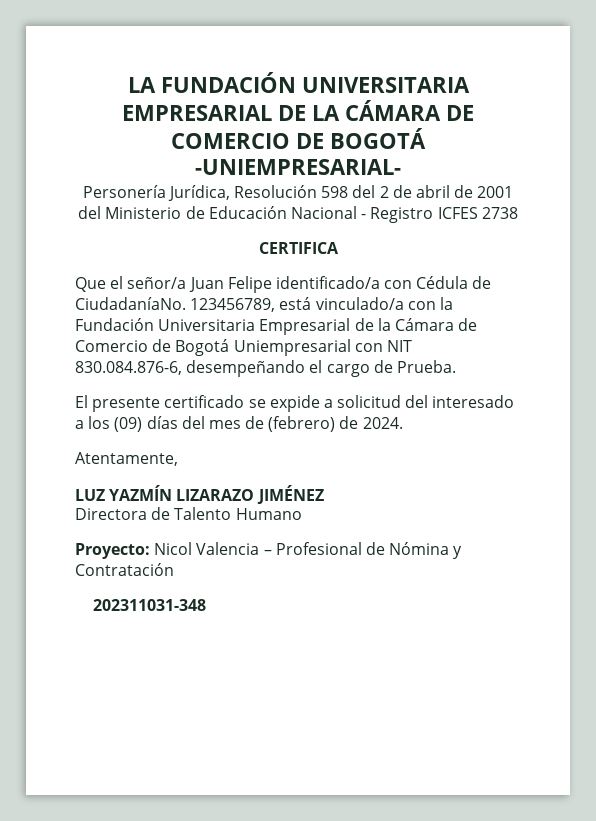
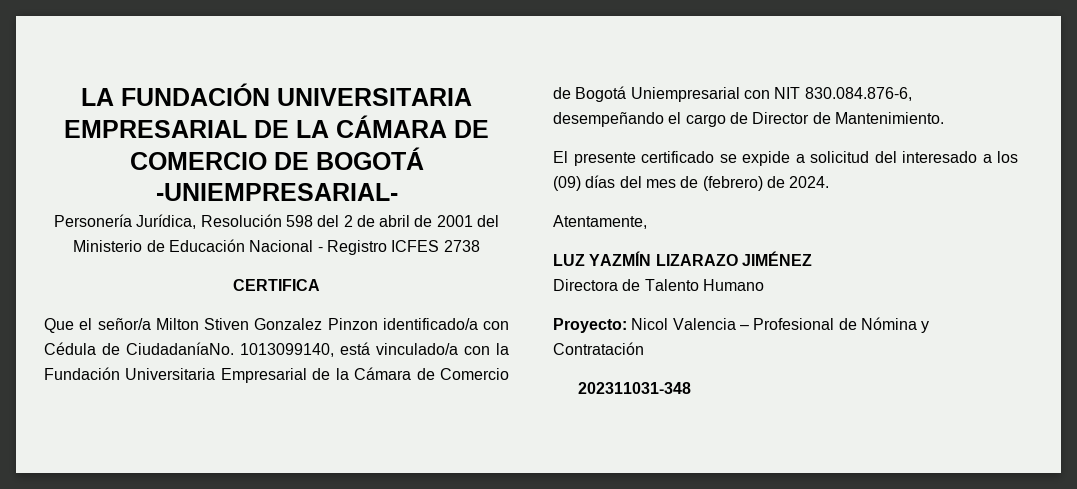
- Que el señor/a Juan Felipe identificado/a con Cédula de CiudadaníaNo.
+ Que el señor/a Milton Stiven Gonzalez Pinzon identificado/a con Cédula de CiudadaníaNo.
- 123456789, está vinculado/a con la Fundación Universitaria Empresarial de la Cámara de Comercio de Bogotá Uniempresarial con NIT 830.084.876-6, desempeñando el cargo de Prueba.
+ 1013099140, está vinculado/a con la Fundación Universitaria Empresarial de la Cámara de Comercio de Bogotá Uniempresarial con NIT 830.084.876-6, desempeñando el cargo de Director de Mantenimiento.

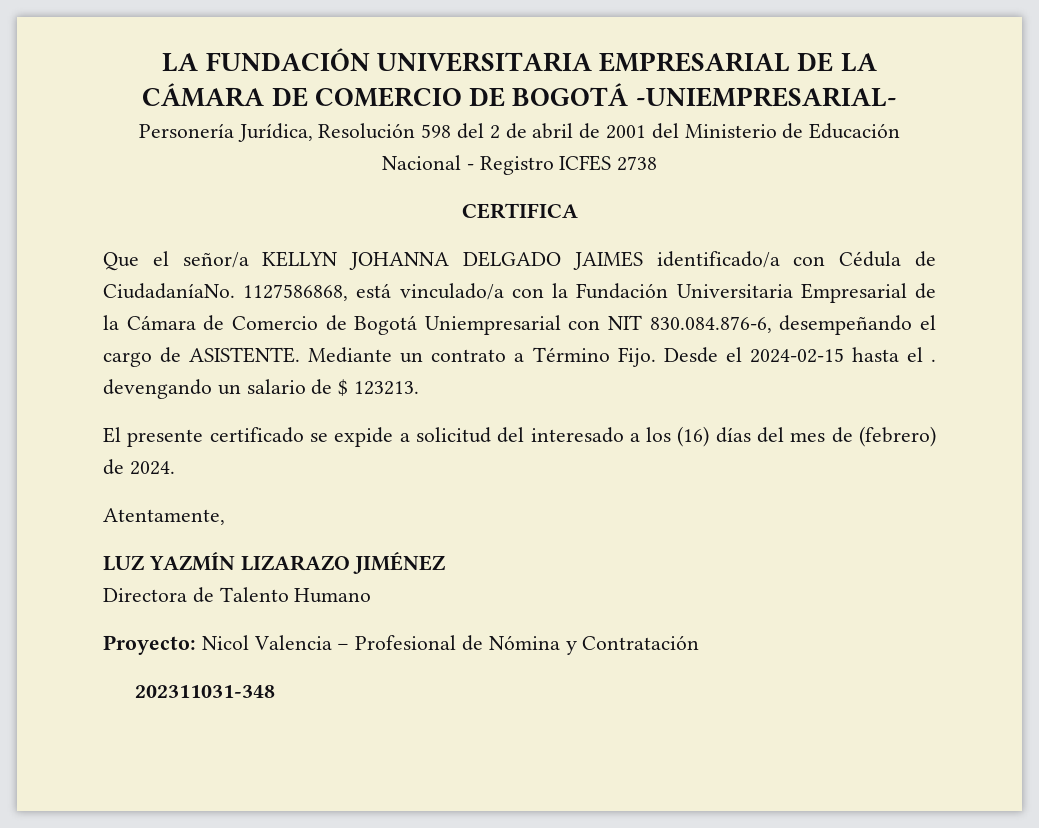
- Que el señor/a Milton Stiven Gonzalez Pinzon identificado/a con Cédula de CiudadaníaNo.
+ Que el señor/a KELLYN JOHANNA DELGADO JAIMES identificado/a con Cédula de CiudadaníaNo.
- 1013099140, está vinculado/a con la Fundación Universitaria Empresarial de la Cámara de Comercio de Bogotá Uniempresarial con NIT 830.084.876-6, desempeñando el cargo de Director de Mantenimiento.
+ 1127586868, está vinculado/a con la Fundación Universitaria Empresarial de la Cámara de Comercio de Bogotá Uniempresarial con NIT 830.084.876-6, desempeñando el cargo de ASISTENTE. Mediante un contrato a Término Fijo. Desde el 2024-02-15 hasta el . devengando un salario de $ 123213.
- El presente certificado se expide a solicitud del interesado a los (09) días del mes de (febrero) de 2024.
+ El presente certificado se expide a solicitud del interesado a los (16) días del mes de (febrero) de 2024.

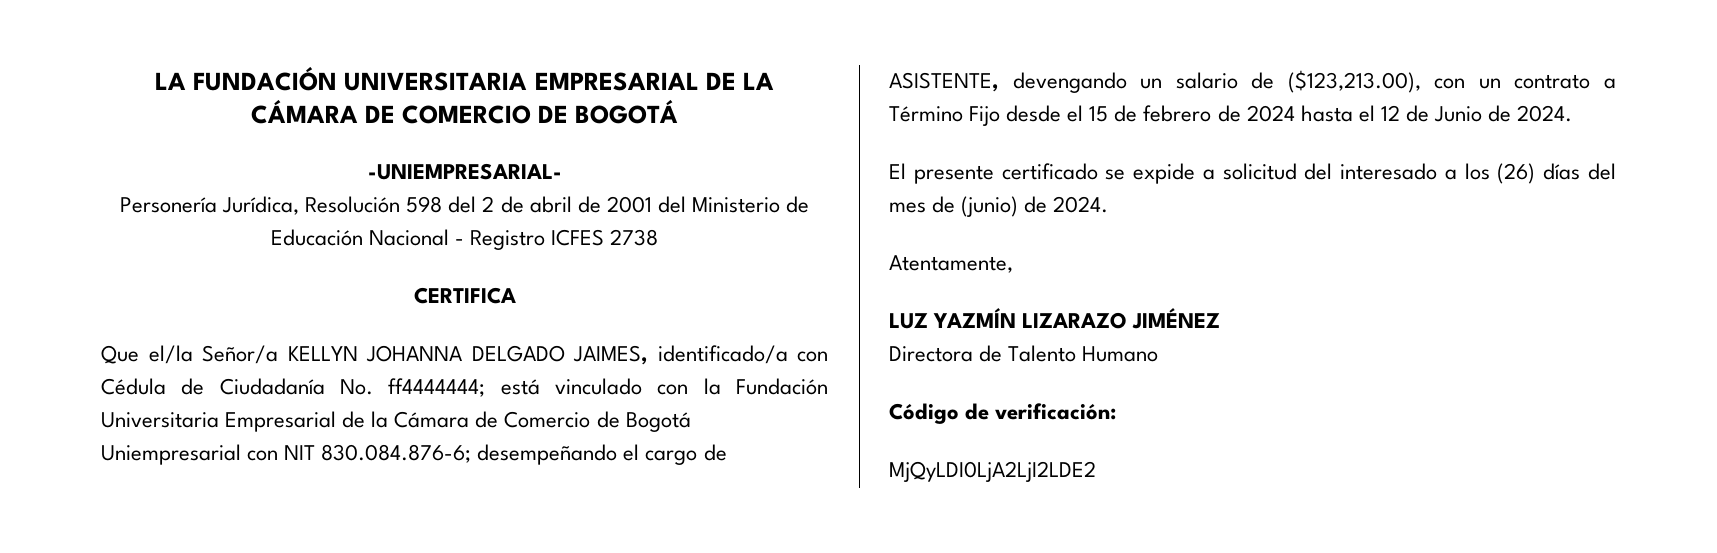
- LA FUNDACIÓN UNIVERSITARIA EMPRESARIAL DE LA CÁMARA DE COMERCIO DE BOGOTÁ -UNIEMPRESARIAL-
+ LA FUNDACIÓN UNIVERSITARIA EMPRESARIAL DE LA CÁMARA DE COMERCIO DE BOGOTÁ
+ -UNIEMPRESARIAL-
- Que el señor/a KELLYN JOHANNA DELGADO JAIMES identificado/a con Cédula de CiudadaníaNo. 1127586868, está vinculado/a con la Fundación Universitaria Empresarial de la Cámara de Comercio de Bogotá Uniempresarial con NIT 830.084.876-6, desempeñando el cargo de ASISTENTE. Mediante un contrato a Término Fijo. Desde el 2024-02-15 hasta el . devengando un salario de $ 123213.
+ Que el/la Señor/a KELLYN JOHANNA DELGADO JAIMES, identificado/a con Cédula de Ciudadanía No. ff4444444; está vinculado con la Fundación Universitaria Empresarial de la Cámara de Comercio de Bogotá Uniempresarial con NIT 830.084.876-6; desempeñando el cargo de ASISTENTE, devengando un salario de ($123,213.00), con un contrato a Término Fijo desde el 15 de febrero de 2024 hasta el 12 de Junio de 2024.
- El presente certificado se expide a solicitud del interesado a los (16) días del mes de (febrero) de 2024.
+ El presente certificado se expide a solicitud del interesado a los (26) días del mes de (junio) de 2024.
- Proyecto: Nicol Valencia – Profesional de Nómina y Contratación
- 202311031-348
+ Código de verificación:
+ MjQyLDI0LjA2LjI2LDE2

